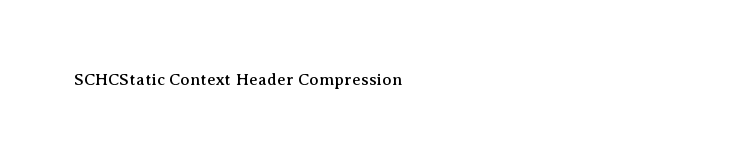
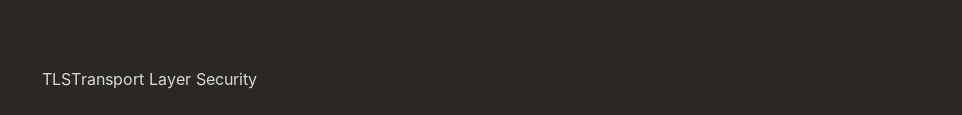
- SCHCStatic Context Header Compression
+ TLSTransport Layer Security

